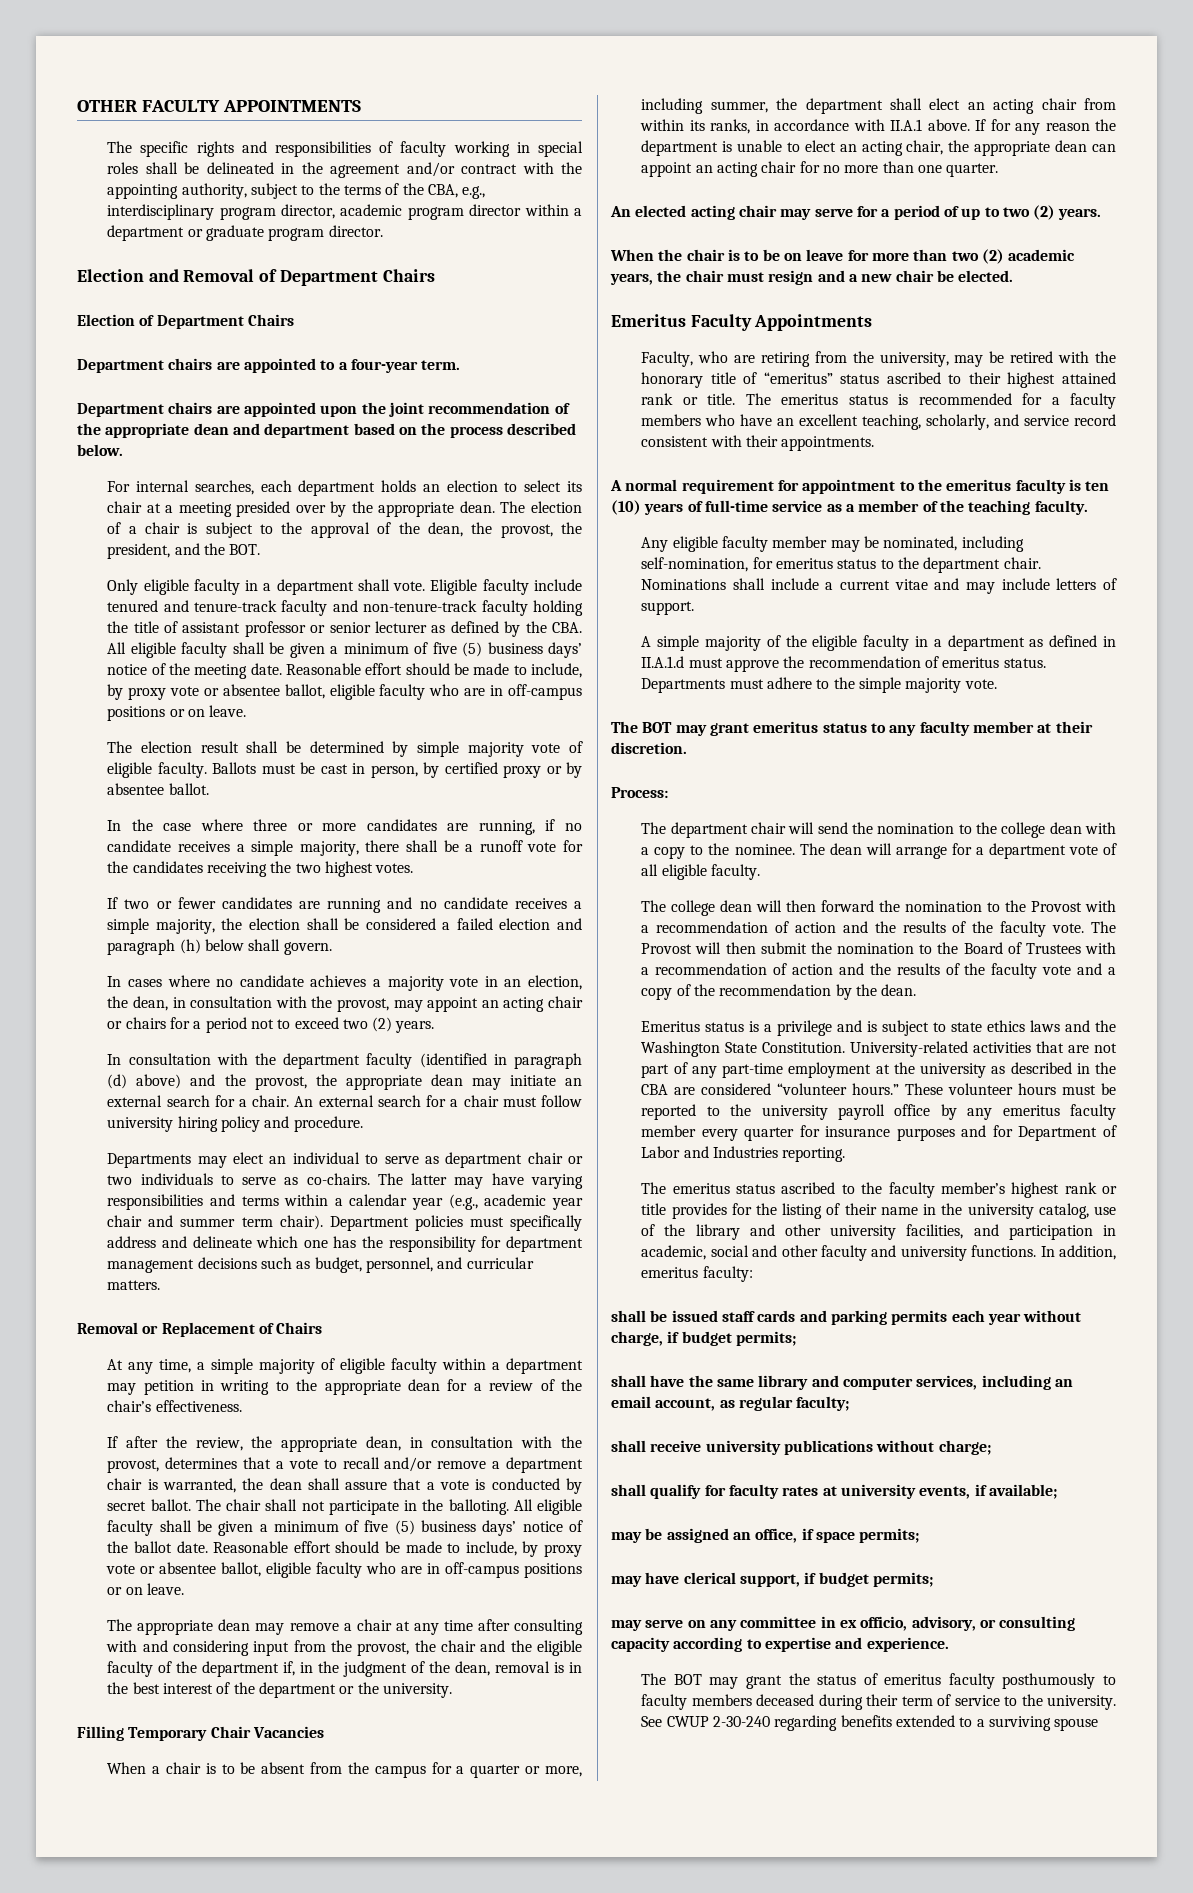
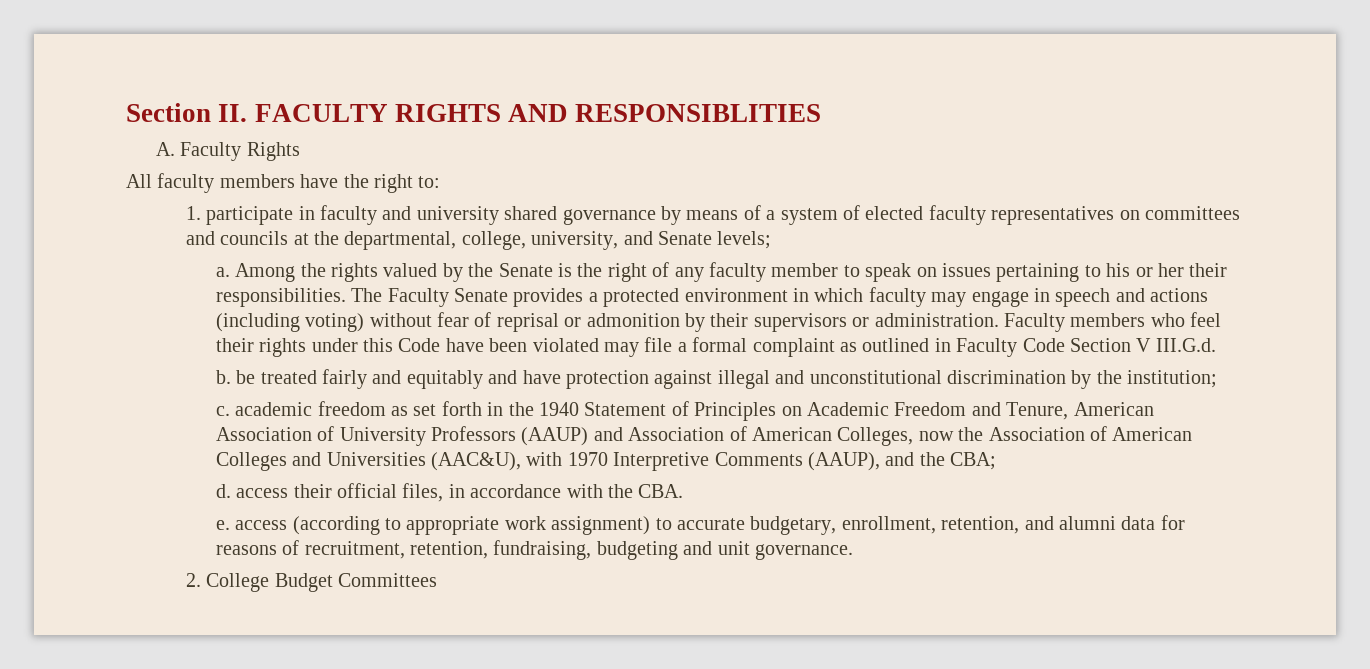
- OTHER FACULTY APPOINTMENTS
- The specific rights and responsibilities of faculty working in special roles shall be delineated in the agreement and/or contract with the appointing authority, subject to the terms of the CBA, e.g., interdisciplinary program director, academic program director within a department or graduate program director.
- Election and Removal of Department Chairs
- Election of Department Chairs
- Department chairs are appointed to a four-year term.
- Department chairs are appointed upon the joint recommendation of the appropriate dean and department based on the process described below.
- For internal searches, each department holds an election to select its chair at a meeting presided over by the appropriate dean. The election of a chair is subject to the approval of the dean, the provost, the president, and the BOT.
- Only eligible faculty in a department shall vote. Eligible faculty include tenured and tenure-track faculty and non-tenure-track faculty holding the title of assistant professor or senior lecturer as defined by the CBA. All eligible faculty shall be given a minimum of five (5) business days’ notice of the meeting date. Reasonable effort should be made to include, by proxy vote or absentee ballot, eligible faculty who are in off-campus positions or on leave.
- The election result shall be determined by simple majority vote of eligible faculty. Ballots must be cast in person, by certified proxy or by absentee ballot.
- In the case where three or more candidates are running, if no candidate receives a simple majority, there shall be a runoff vote for the candidates receiving the two highest votes.
- If two or fewer candidates are running and no candidate receives a simple majority, the election shall be considered a failed election and paragraph (h) below shall govern.
- In cases where no candidate achieves a majority vote in an election, the dean, in consultation with the provost, may appoint an acting chair or chairs for a period not to exceed two (2) years.
- In consultation with the department faculty (identified in paragraph (d) above) and the provost, the appropriate dean may initiate an external search for a chair. An external search for a chair must follow university hiring policy and procedure.
- Departments may elect an individual to serve as department chair or two individuals to serve as co-chairs. The latter may have varying responsibilities and terms within a calendar year (e.g., academic year chair and summer term chair). Department policies must specifically address and delineate which one has the responsibility for department management decisions such as budget, personnel, and curricular matters.
- Removal or Replacement of Chairs
- At any time, a simple majority of eligible faculty within a department may petition in writing to the appropriate dean for a review of the chair’s effectiveness.
- If after the review, the appropriate dean, in consultation with the provost, determines that a vote to recall and/or remove a department chair is warranted, the dean shall assure that a vote is conducted by secret ballot. The chair shall not participate in the balloting. All eligible faculty shall be given a minimum of five (5) business days’ notice of the ballot date. Reasonable effort should be made to include, by proxy vote or absentee ballot, eligible faculty who are in off-campus positions or on leave.
- The appropriate dean may remove a chair at any time after consulting with and considering input from the provost, the chair and the eligible faculty of the department if, in the judgment of the dean, removal is in the best interest of the department or the university.
- Filling Temporary Chair Vacancies
- When a chair is to be absent from the campus for a quarter or more, including summer, the department shall elect an acting chair from within its ranks, in accordance with II.A.1 above. If for any reason the department is unable to elect an acting chair, the appropriate dean can appoint an acting chair for no more than one quarter.
- An elected acting chair may serve for a period of up to two (2) years.
- When the chair is to be on leave for more than two (2) academic years, the chair must resign and a new chair be elected.
- Emeritus Faculty Appointments
- Faculty, who are retiring from the university, may be retired with the honorary title of “emeritus” status ascribed to their highest attained rank or title. The emeritus status is recommended for a faculty members who have an excellent teaching, scholarly, and service record consistent with their appointments.
- A normal requirement for appointment to the emeritus faculty is ten (10) years of full-time service as a member of the teaching faculty.
- Any eligible faculty member may be nominated, including self-nomination, for emeritus status to the department chair. Nominations shall include a current vitae and may include letters of support.
- A simple majority of the eligible faculty in a department as defined in II.A.1.d must approve the recommendation of emeritus status. Departments must adhere to the simple majority vote.
- The BOT may grant emeritus status to any faculty member at their discretion.
- Process:
- The department chair will send the nomination to the college dean with a copy to the nominee. The dean will arrange for a department vote of all eligible faculty.
- The college dean will then forward the nomination to the Provost with a recommendation of action and the results of the faculty vote. The Provost will then submit the nomination to the Board of Trustees with a recommendation of action and the results of the faculty vote and a copy of the recommendation by the dean.
- Emeritus status is a privilege and is subject to state ethics laws and the Washington State Constitution. University-related activities that are not part of any part-time employment at the university as described in the CBA are considered “volunteer hours.” These volunteer hours must be reported to the university payroll office by any emeritus faculty member every quarter for insurance purposes and for Department of Labor and Industries reporting.
- The emeritus status ascribed to the faculty member’s highest rank or title provides for the listing of their name in the university catalog, use of the library and other university facilities, and participation in academic, social and other faculty and university functions. In addition, emeritus faculty:
- shall be issued staff cards and parking permits each year without charge, if budget permits;
- shall have the same library and computer services, including an email account, as regular faculty;
- shall receive university publications without charge;
- shall qualify for faculty rates at university events, if available;
- may be assigned an office, if space permits;
- may have clerical support, if budget permits;
- may serve on any committee in ex officio, advisory, or consulting capacity according to expertise and experience.
- The BOT may grant the status of emeritus faculty posthumously to faculty members deceased during their term of service to the university. See CWUP 2-30-240 regarding benefits extended to a surviving spouse
+ Section II. FACULTY RIGHTS AND RESPONSIBLITIES
+ A. Faculty Rights
+ All faculty members have the right to:
+ 1. participate in faculty and university shared governance by means of a system of elected faculty representatives on committees and councils at the departmental, college, university, and Senate levels;
+ a. Among the rights valued by the Senate is the right of any faculty member to speak on issues pertaining to his or her their responsibilities. The Faculty Senate provides a protected environment in which faculty may engage in speech and actions (including voting) without fear of reprisal or admonition by their supervisors or administration. Faculty members who feel their rights under this Code have been violated may file a formal complaint as outlined in Faculty Code Section V III.G.d.
+ b. be treated fairly and equitably and have protection against illegal and unconstitutional discrimination by the institution;
+ c. academic freedom as set forth in the 1940 Statement of Principles on Academic Freedom and Tenure, American Association of University Professors (AAUP) and Association of American Colleges, now the Association of American Colleges and Universities (AAC&U), with 1970 Interpretive Comments (AAUP), and the CBA;
+ d. access their official files, in accordance with the CBA.
+ e. access (according to appropriate work assignment) to accurate budgetary, enrollment, retention, and alumni data for reasons of recruitment, retention, fundraising, budgeting and unit governance.
+ 2. College Budget Committees

